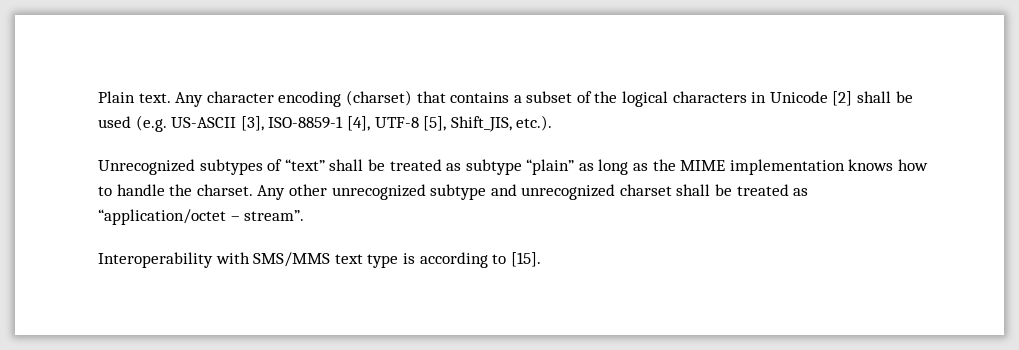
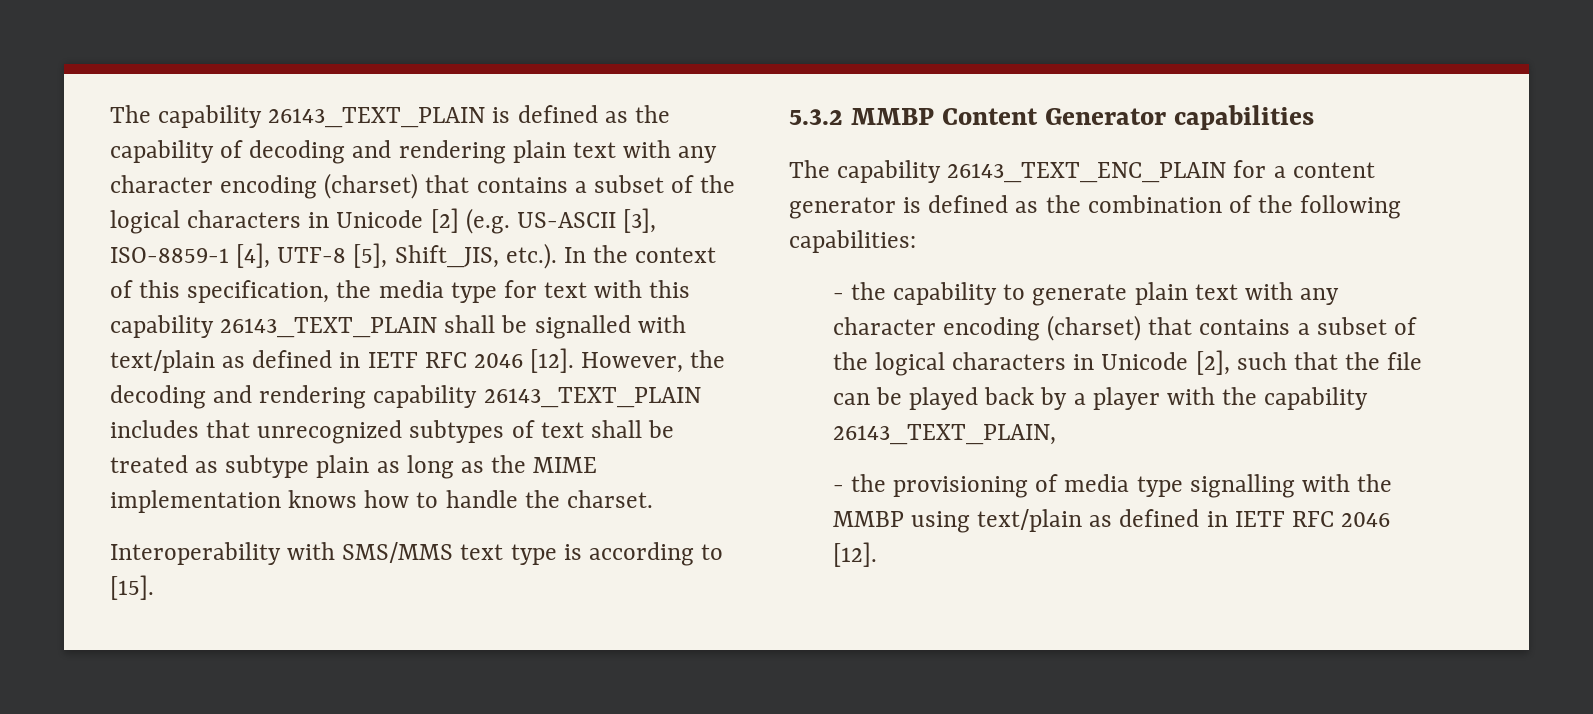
- Plain text. Any character encoding (charset) that contains a subset of the logical characters in Unicode [2] shall be used (e.g. US-ASCII [3], ISO-8859-1 [4], UTF-8 [5], Shift_JIS, etc.).
- Unrecognized subtypes of “text” shall be treated as subtype “plain” as long as the MIME implementation knows how to handle the charset. Any other unrecognized subtype and unrecognized charset shall be treated as “application/octet – stream”.
+ The capability 26143_TEXT_PLAIN is defined as the capability of decoding and rendering plain text with any character encoding (charset) that contains a subset of the logical characters in Unicode [2] (e.g. US-ASCII [3], ISO-8859-1 [4], UTF-8 [5], Shift_JIS, etc.). In the context of this specification, the media type for text with this capability 26143_TEXT_PLAIN shall be signalled with text/plain as defined in IETF RFC 2046 [12]. However, the decoding and rendering capability 26143_TEXT_PLAIN includes that unrecognized subtypes of text shall be treated as subtype plain as long as the MIME implementation knows how to handle the charset.
+ 5.3.2 MMBP Content Generator capabilities
+ The capability 26143_TEXT_ENC_PLAIN for a content generator is defined as the combination of the following capabilities:
+ - the capability to generate plain text with any character encoding (charset) that contains a subset of the logical characters in Unicode [2], such that the file can be played back by a player with the capability 26143_TEXT_PLAIN,
+ - the provisioning of media type signalling with the MMBP using text/plain as defined in IETF RFC 2046 [12].

